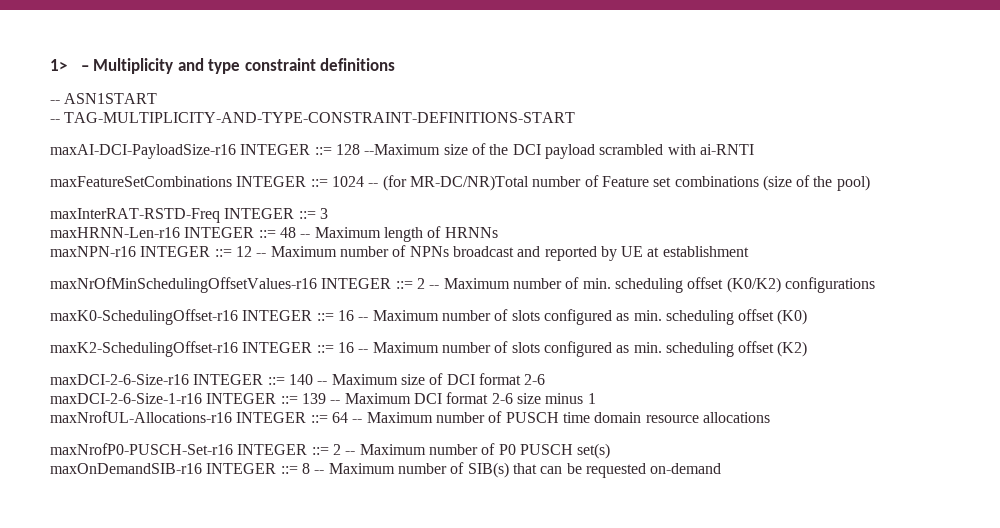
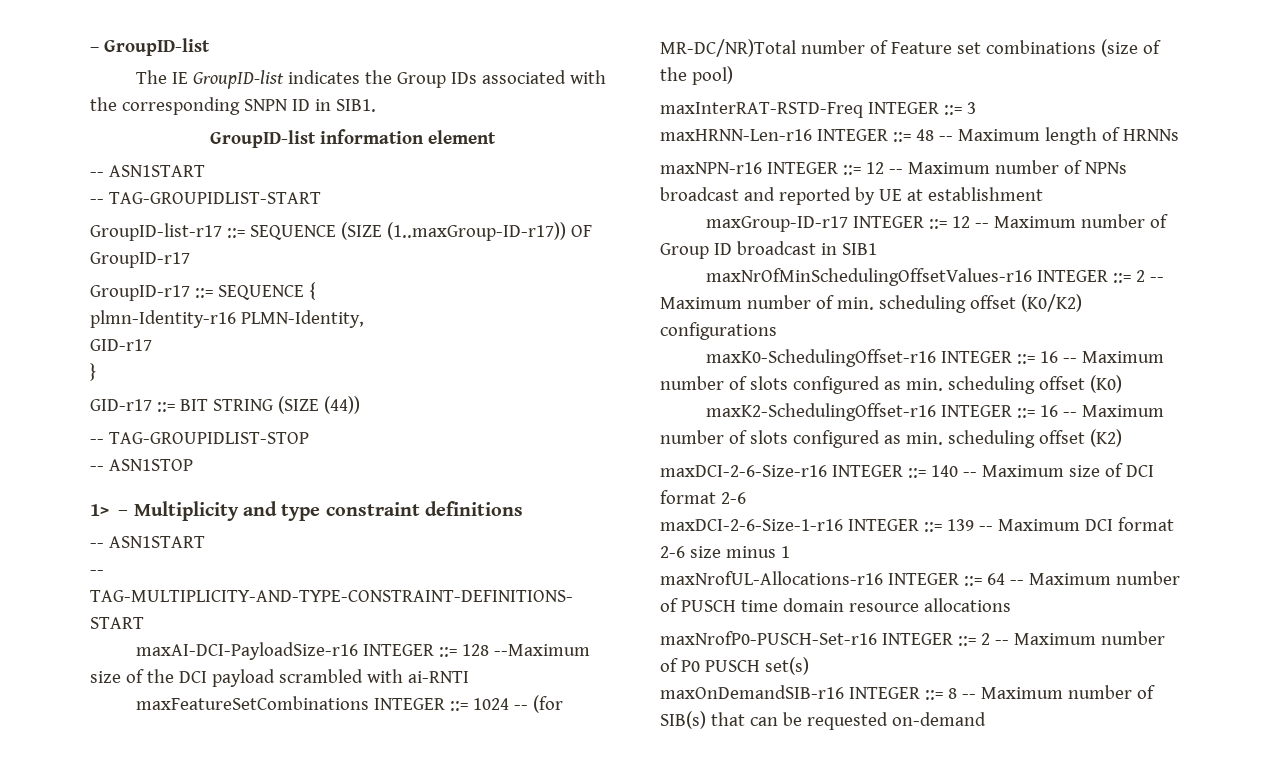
+ – GroupID-list
+ The IE GroupID-list indicates the Group IDs associated with the corresponding SNPN ID in SIB1.
+ GroupID-list information element
+ -- ASN1START
+ -- TAG-GROUPIDLIST-START
+ GroupID-list-r17 ::= SEQUENCE (SIZE (1..maxGroup-ID-r17)) OF GroupID-r17
+ GroupID-r17 ::= SEQUENCE {
+ plmn-Identity-r16 PLMN-Identity,
+ GID-r17
+ }
+ GID-r17 ::= BIT STRING (SIZE (44))
+ -- TAG-GROUPIDLIST-STOP
+ -- ASN1STOP
+ maxGroup-ID-r17 INTEGER ::= 12 -- Maximum number of Group ID broadcast in SIB1

